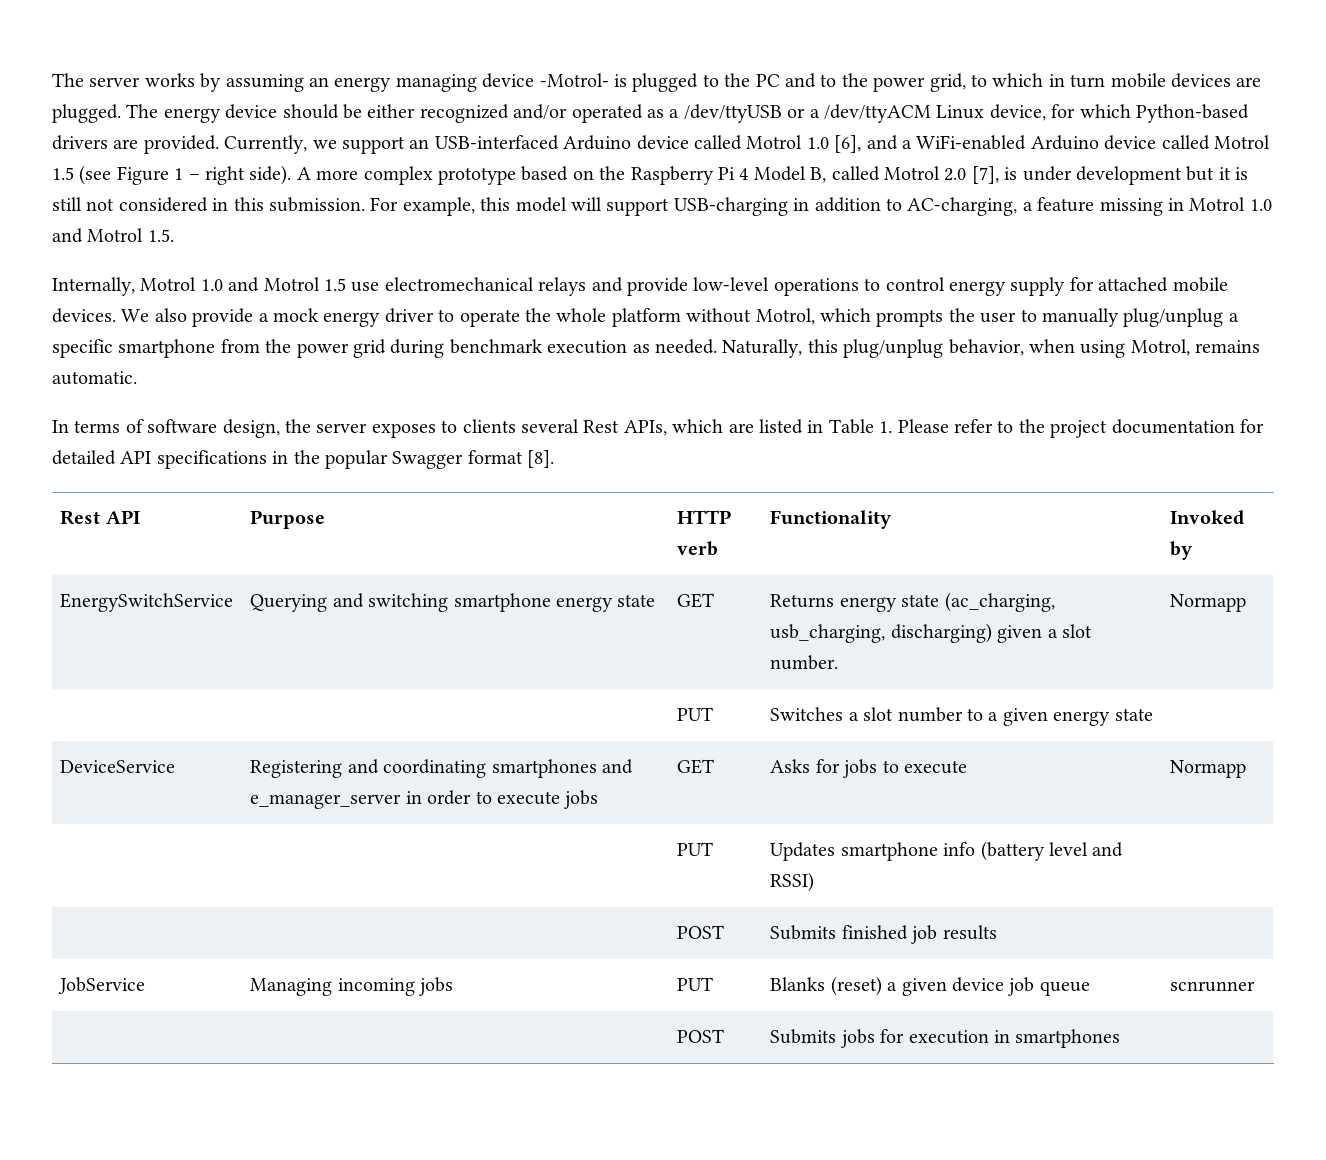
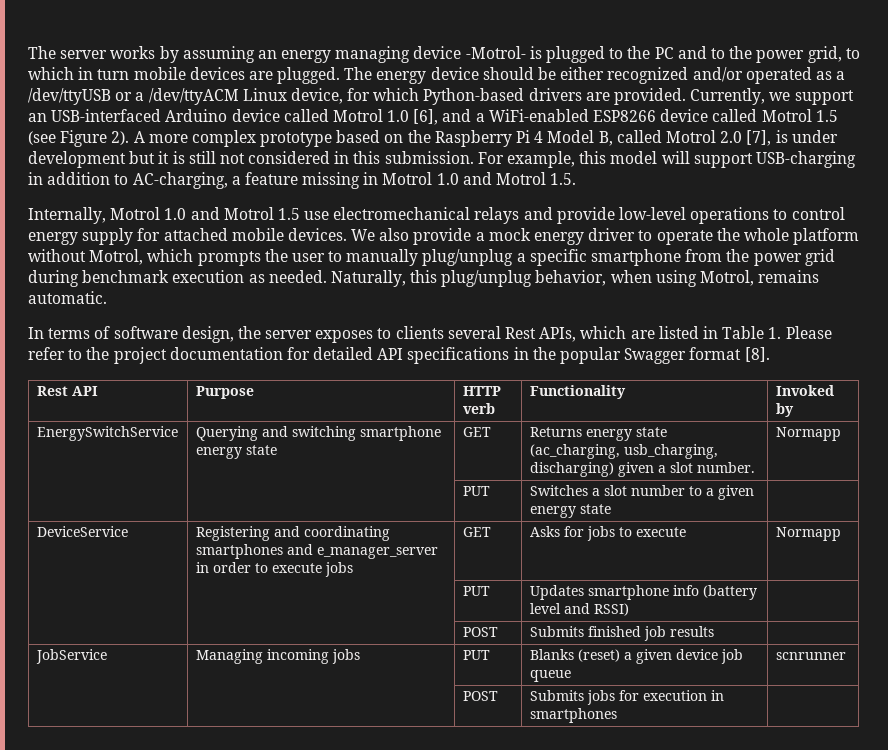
- Currently, we support an USB-interfaced Arduino device called Motrol 1.0 [6], and a WiFi-enabled Arduino device called Motrol 1.5 (see Figure 1 – right side).
+ Currently, we support an USB-interfaced Arduino device called Motrol 1.0 [6], and a WiFi-enabled ESP8266 device called Motrol 1.5 (see Figure 2).

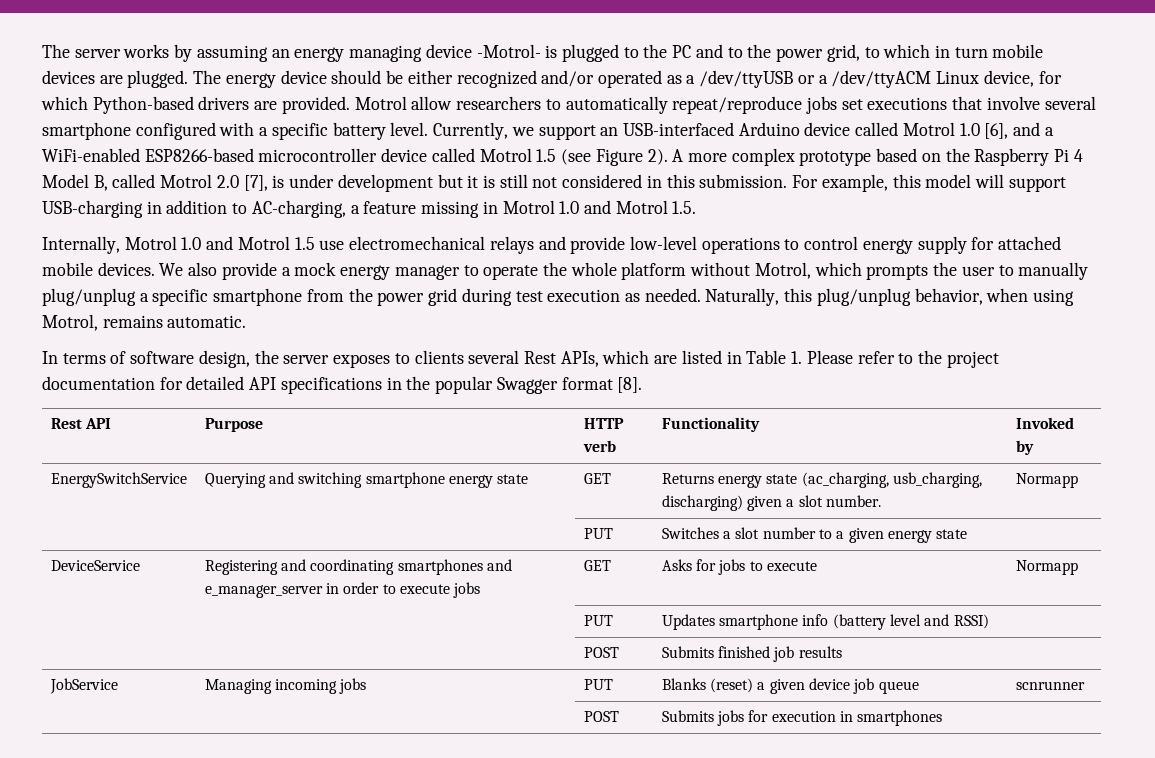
+ Motrol allow researchers to automatically repeat/reproduce jobs set executions that involve several smartphone configured with a specific battery level.
- Currently, we support an USB-interfaced Arduino device called Motrol 1.0 [6], and a WiFi-enabled ESP8266 device called Motrol 1.5 (see Figure 2).
+ Currently, we support an USB-interfaced Arduino device called Motrol 1.0 [6], and a WiFi-enabled ESP8266-based microcontroller device called Motrol 1.5 (see Figure 2).
- We also provide a mock energy driver to operate the whole platform without Motrol, which prompts the user to manually plug/unplug a specific smartphone from the power grid during benchmark execution as needed.
+ We also provide a mock energy manager to operate the whole platform without Motrol, which prompts the user to manually plug/unplug a specific smartphone from the power grid during test execution as needed.

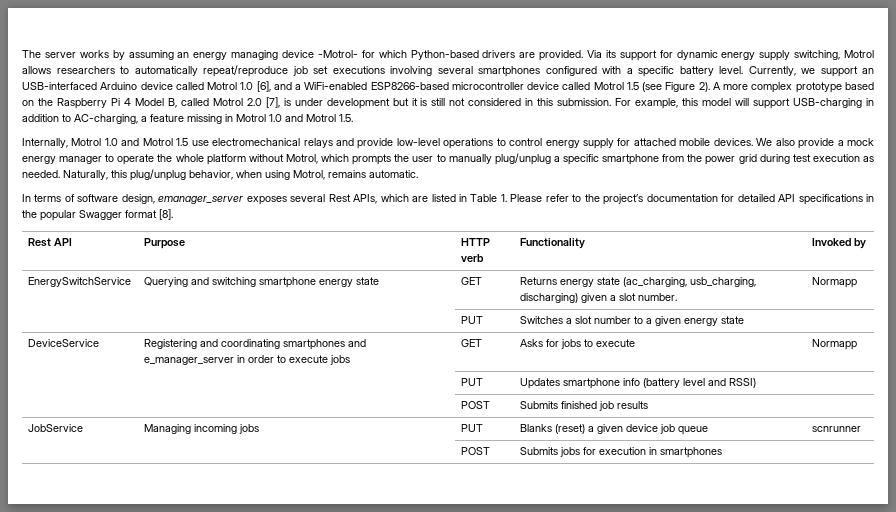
- The server works by assuming an energy managing device -Motrol- is plugged to the PC and to the power grid, to which in turn mobile devices are plugged. The energy device should be either recognized and/or operated as a /dev/ttyUSB or a /dev/ttyACM Linux device, for which Python-based drivers are provided.
+ The server works by assuming an energy managing device -Motrol- for which Python-based drivers are provided.
- Motrol allow researchers to automatically repeat/reproduce jobs set executions that involve several smartphone configured with a specific battery level.
+ Via its support for dynamic energy supply switching, Motrol allows researchers to automatically repeat/reproduce job set executions involving several smartphones configured with a specific battery level.
- In terms of software design, the server exposes to clients several Rest APIs, which are listed in Table 1. Please refer to the project documentation for detailed API specifications in the popular Swagger format [8].
+ In terms of software design, emanager_server exposes several Rest APIs, which are listed in Table 1. Please refer to the project’s documentation for detailed API specifications in the popular Swagger format [8].

